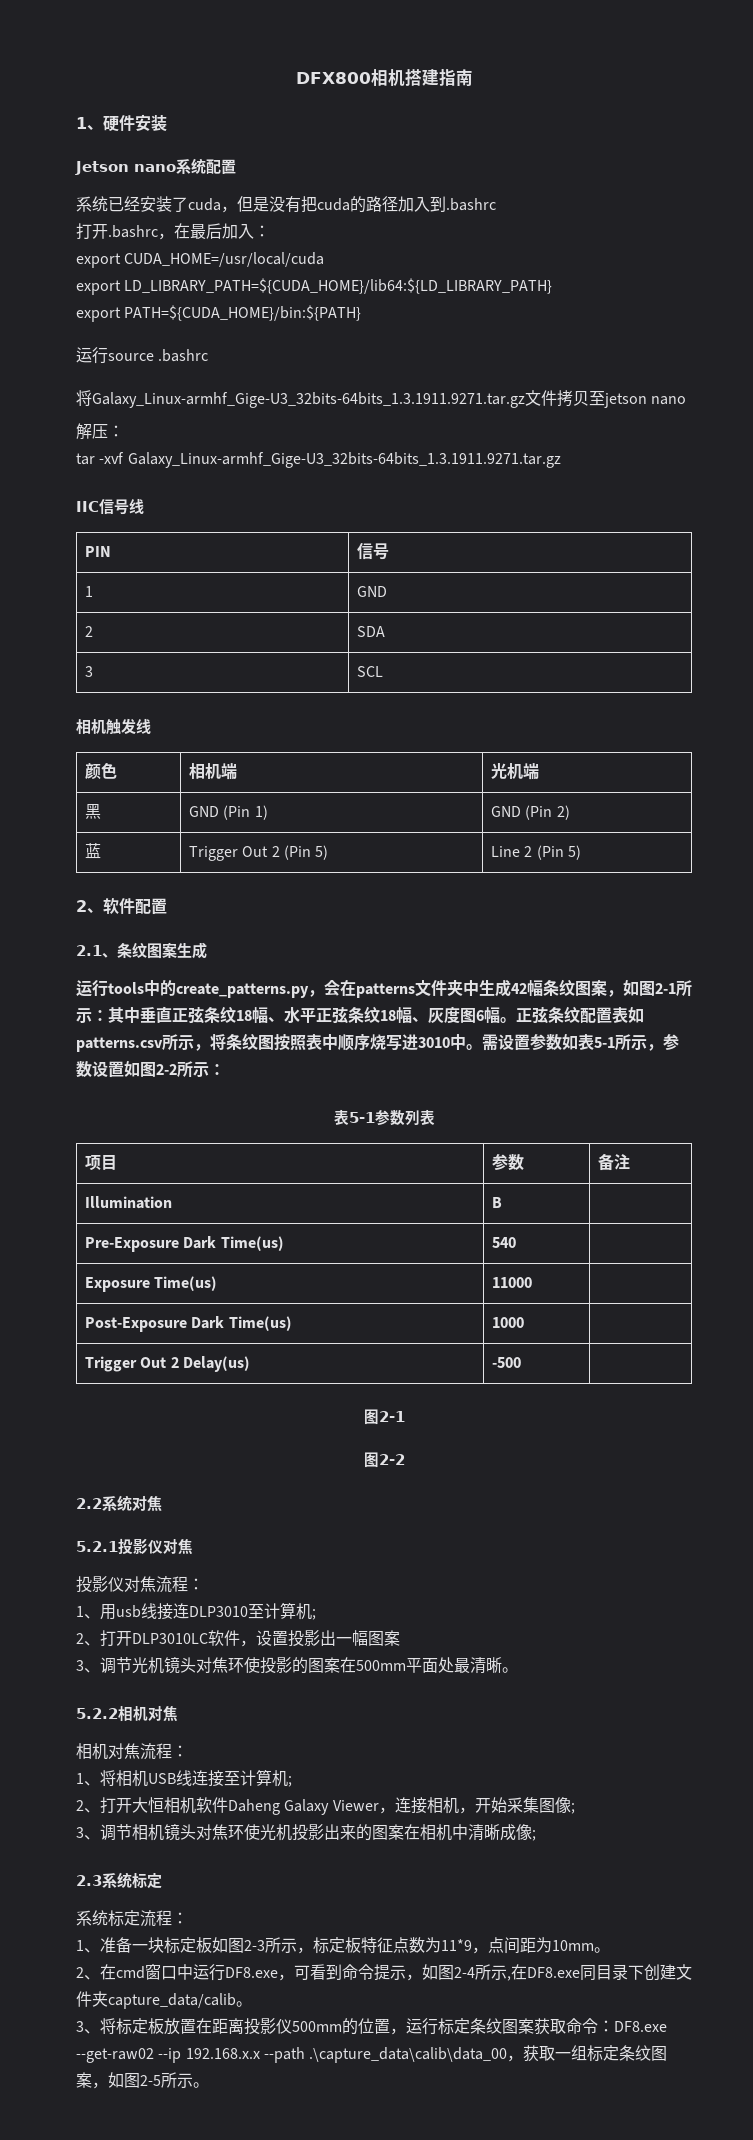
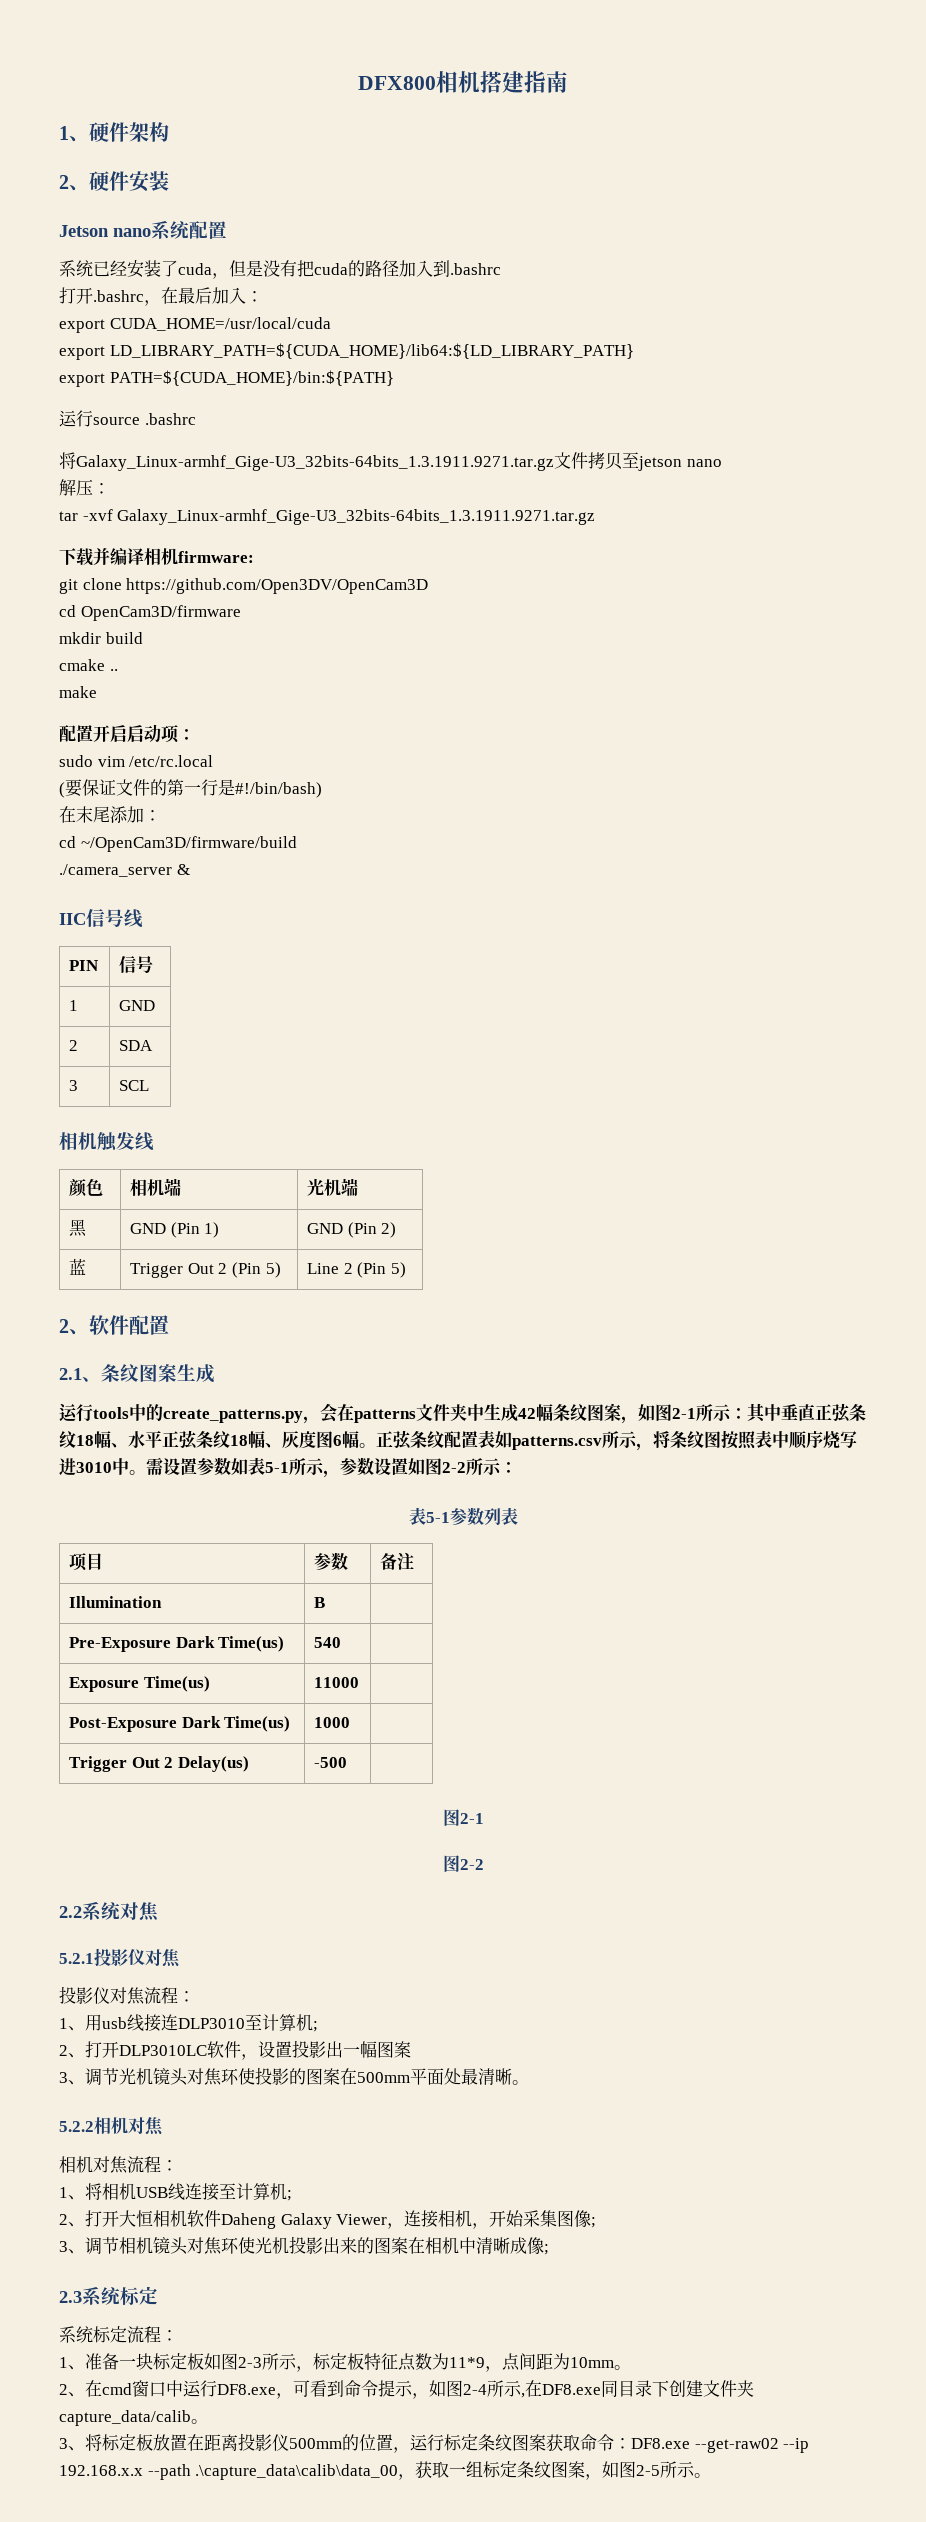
- 1、硬件安装
+ 1、硬件架构
+ 2、硬件安装
+ 下载并编译相机firmware:
+ git clone https://github.com/Open3DV/OpenCam3D
+ cd OpenCam3D/firmware
+ mkdir build
+ cmake ..
+ make
+ 配置开启启动项：
+ sudo vim /etc/rc.local
+ (要保证文件的第一行是#!/bin/bash)
+ 在末尾添加：
+ cd ~/OpenCam3D/firmware/build
+ ./camera_server &

